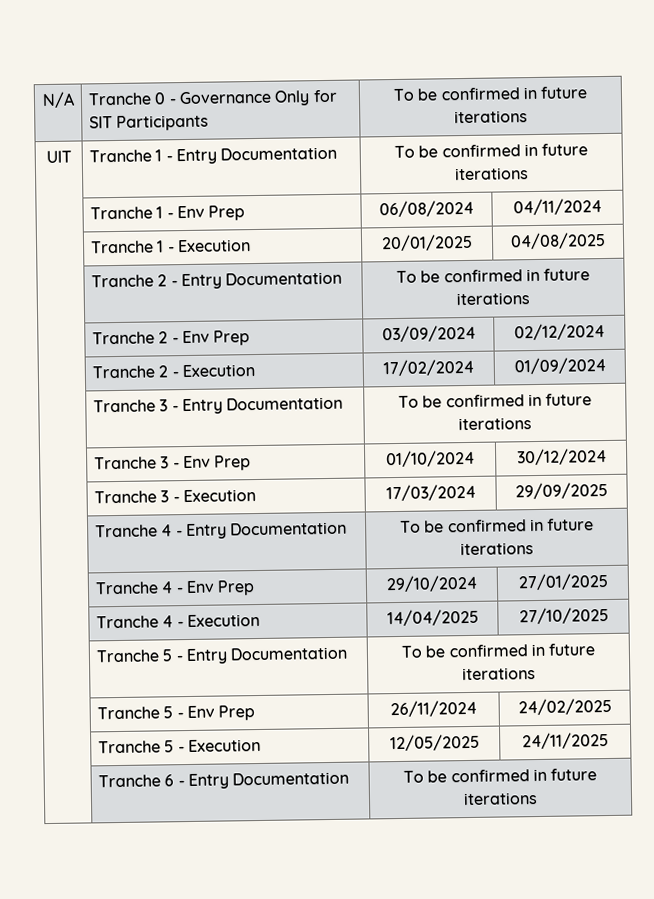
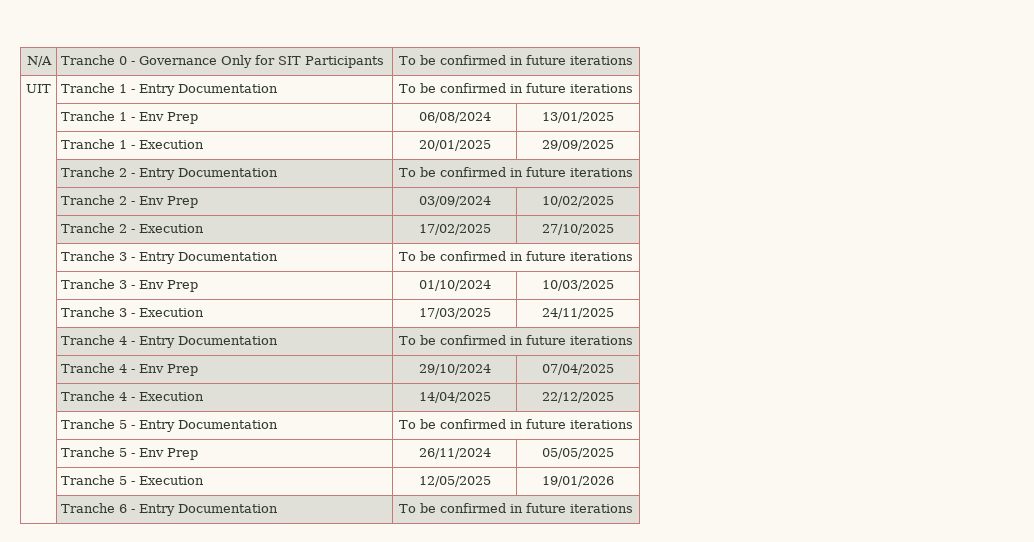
- | Tranche 1 - Env Prep | 06/08/2024 | 04/11/2024
+ | Tranche 1 - Env Prep | 06/08/2024 | 13/01/2025
- | Tranche 1 - Execution | 20/01/2025 | 04/08/2025
+ | Tranche 1 - Execution | 20/01/2025 | 29/09/2025
- | Tranche 2 - Env Prep | 03/09/2024 | 02/12/2024
+ | Tranche 2 - Env Prep | 03/09/2024 | 10/02/2025
- | Tranche 2 - Execution | 17/02/2024 | 01/09/2024
+ | Tranche 2 - Execution | 17/02/2025 | 27/10/2025
- | Tranche 3 - Env Prep | 01/10/2024 | 30/12/2024
+ | Tranche 3 - Env Prep | 01/10/2024 | 10/03/2025
- | Tranche 3 - Execution | 17/03/2024 | 29/09/2025
+ | Tranche 3 - Execution | 17/03/2025 | 24/11/2025
- | Tranche 4 - Env Prep | 29/10/2024 | 27/01/2025
+ | Tranche 4 - Env Prep | 29/10/2024 | 07/04/2025
- | Tranche 4 - Execution | 14/04/2025 | 27/10/2025
+ | Tranche 4 - Execution | 14/04/2025 | 22/12/2025
- | Tranche 5 - Env Prep | 26/11/2024 | 24/02/2025
+ | Tranche 5 - Env Prep | 26/11/2024 | 05/05/2025
- | Tranche 5 - Execution | 12/05/2025 | 24/11/2025
+ | Tranche 5 - Execution | 12/05/2025 | 19/01/2026

